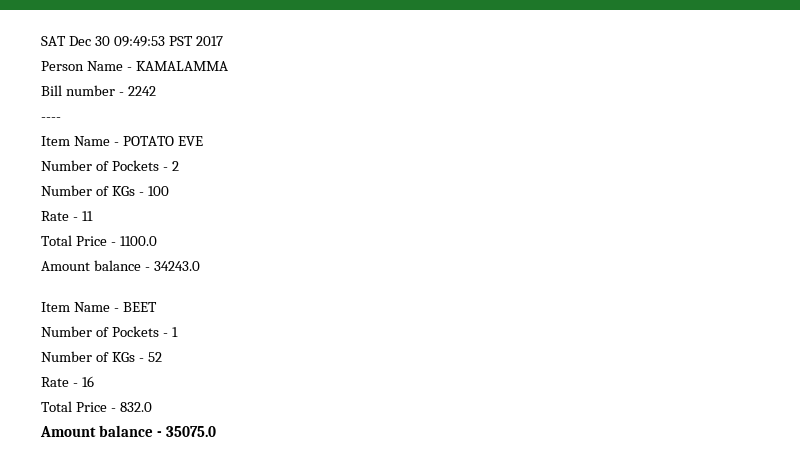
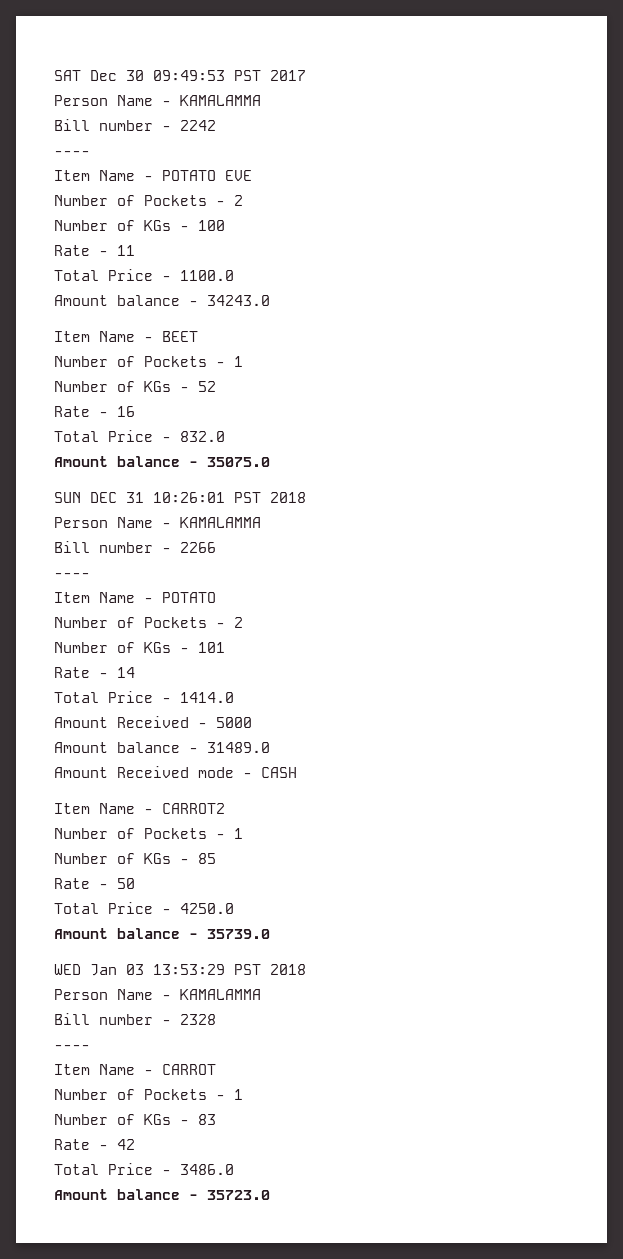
+ SUN DEC 31 10:26:01 PST 2018
+ Person Name - KAMALAMMA
+ Bill number - 2266
+ ----
+ Item Name - POTATO
+ Number of Pockets - 2
+ Number of KGs - 101
+ Rate - 14
+ Total Price - 1414.0
+ Amount Received - 5000
+ Amount balance - 31489.0
+ Amount Received mode - CASH
+ Item Name - CARROT2
+ Number of Pockets - 1
+ Number of KGs - 85
+ Rate - 50
+ Total Price - 4250.0
+ Amount balance - 35739.0
+ WED Jan 03 13:53:29 PST 2018
+ Person Name - KAMALAMMA
+ Bill number - 2328
+ ----
+ Item Name - CARROT
+ Number of Pockets - 1
+ Number of KGs - 83
+ Rate - 42
+ Total Price - 3486.0
+ Amount balance - 35723.0

